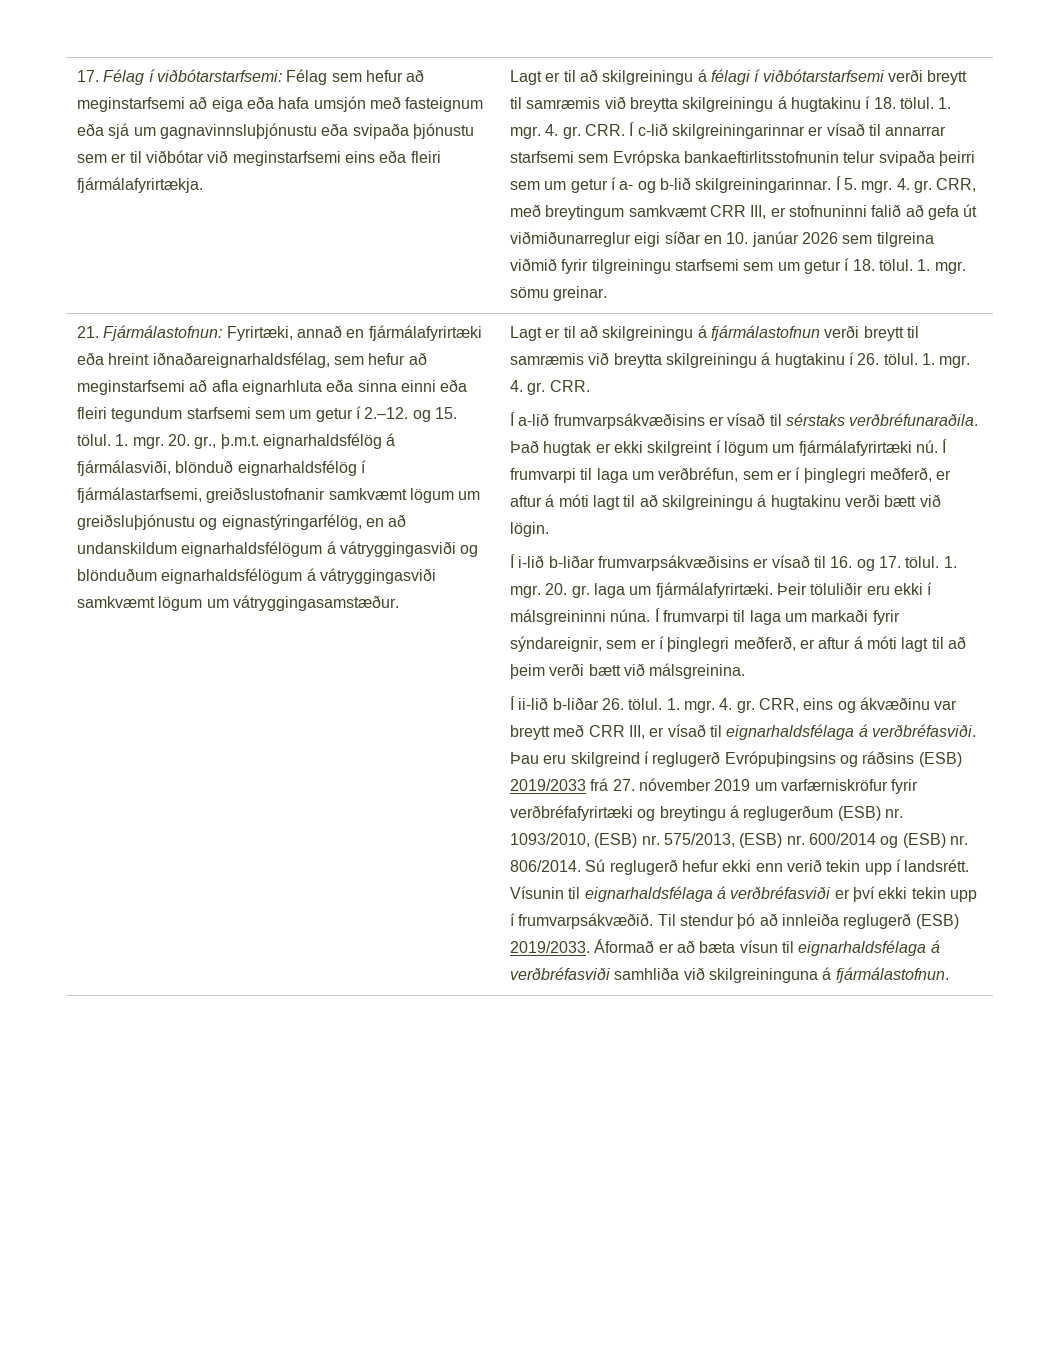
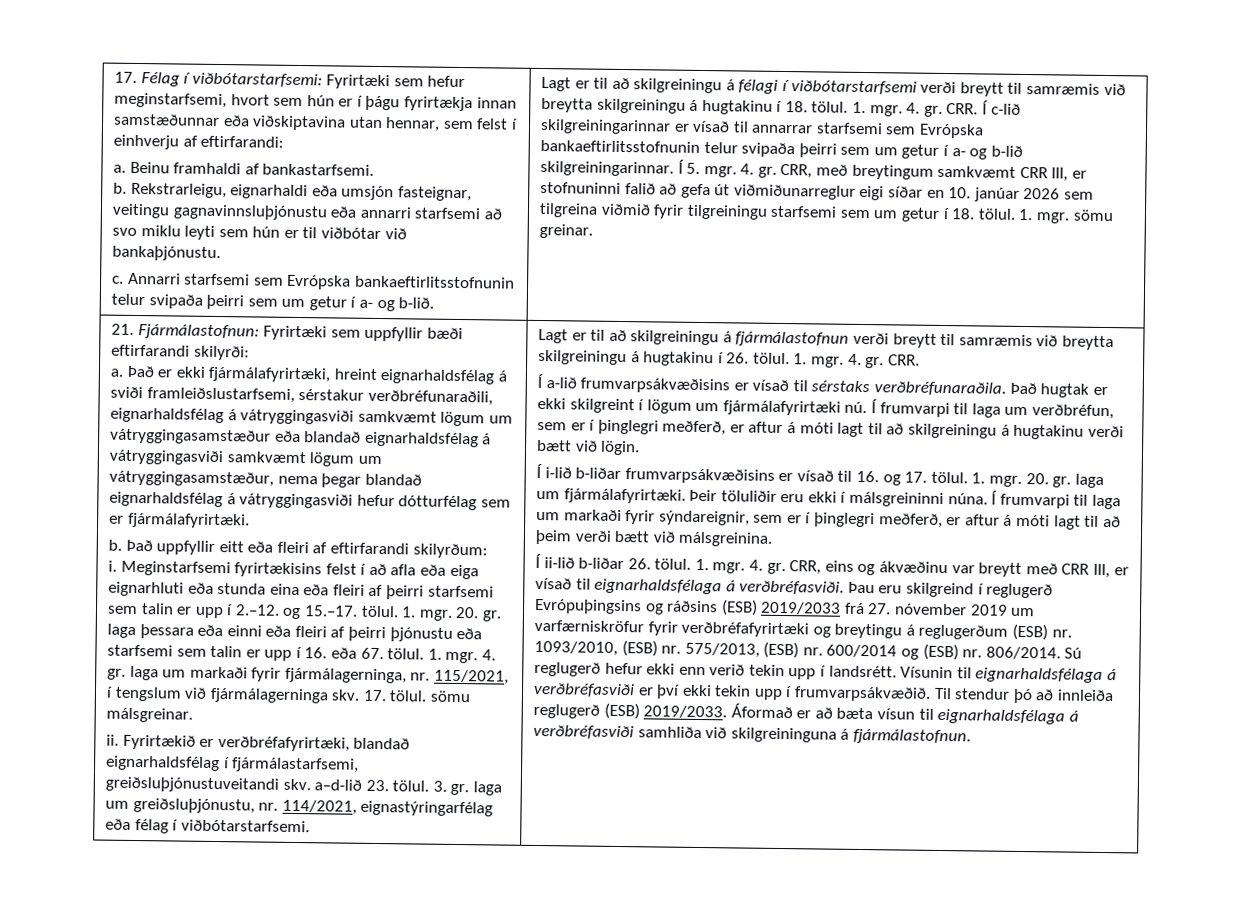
- 17. Félag í viðbótarstarfsemi: Félag sem hefur að meginstarfsemi að eiga eða hafa umsjón með fasteignum eða sjá um gagnavinnsluþjónustu eða svipaða þjónustu sem er til viðbótar við meginstarfsemi eins eða fleiri fjármálafyrirtækja.
+ 17. Félag í viðbótarstarfsemi: Fyrirtæki sem hefur meginstarfsemi, hvort sem hún er í þágu fyrirtækja innan samstæðunnar eða viðskiptavina utan hennar, sem felst í einhverju af eftirfarandi:
+ a. Beinu framhaldi af bankastarfsemi.
+ b. Rekstrarleigu, eignarhaldi eða umsjón fasteignar, veitingu gagnavinnsluþjónustu eða annarri starfsemi að svo miklu leyti sem hún er til viðbótar við bankaþjónustu.
+ c. Annarri starfsemi sem Evrópska bankaeftirlitsstofnunin telur svipaða þeirri sem um getur í a- og b-lið.
- 21. Fjármálastofnun: Fyrirtæki, annað en fjármálafyrirtæki eða hreint iðnaðareignarhaldsfélag, sem hefur að meginstarfsemi að afla eignarhluta eða sinna einni eða fleiri tegundum starfsemi sem um getur í 2.–12. og 15. tölul. 1. mgr. 20. gr., þ.m.t. eignarhaldsfélög á fjármálasviði, blönduð eignarhaldsfélög í fjármálastarfsemi, greiðslustofnanir samkvæmt lögum um greiðsluþjónustu og eignastýringarfélög, en að undanskildum eignarhaldsfélögum á vátryggingasviði og blönduðum eignarhaldsfélögum á vátryggingasviði samkvæmt lögum um vátryggingasamstæður.
+ 21. Fjármálastofnun: Fyrirtæki sem uppfyllir bæði eftirfarandi skilyrði:
+ a. Það er ekki fjármálafyrirtæki, hreint eignarhaldsfélag á sviði framleiðslustarfsemi, sérstakur verðbréfunaraðili, eignarhaldsfélag á vátryggingasviði samkvæmt lögum um vátryggingasamstæður eða blandað eignarhaldsfélag á vátryggingasviði samkvæmt lögum um vátryggingasamstæður, nema þegar blandað eignarhaldsfélag á vátryggingasviði hefur dótturfélag sem er fjármálafyrirtæki.
+ b. Það uppfyllir eitt eða fleiri af eftirfarandi skilyrðum:
+ i. Meginstarfsemi fyrirtækisins felst í að afla eða eiga eignarhluti eða stunda eina eða fleiri af þeirri starfsemi sem talin er upp í 2.–12. og 15.–17. tölul. 1. mgr. 20. gr. laga þessara eða einni eða fleiri af þeirri þjónustu eða starfsemi sem talin er upp í 16. eða 67. tölul. 1. mgr. 4. gr. laga um markaði fyrir fjármálagerninga, nr. 115/2021, í tengslum við fjármálagerninga skv. 17. tölul. sömu málsgreinar.
+ ii. Fyrirtækið er verðbréfafyrirtæki, blandað eignarhaldsfélag í fjármálastarfsemi, greiðsluþjónustuveitandi skv. a–d-lið 23. tölul. 3. gr. laga um greiðsluþjónustu, nr. 114/2021, eignastýringarfélag eða félag í viðbótarstarfsemi.

